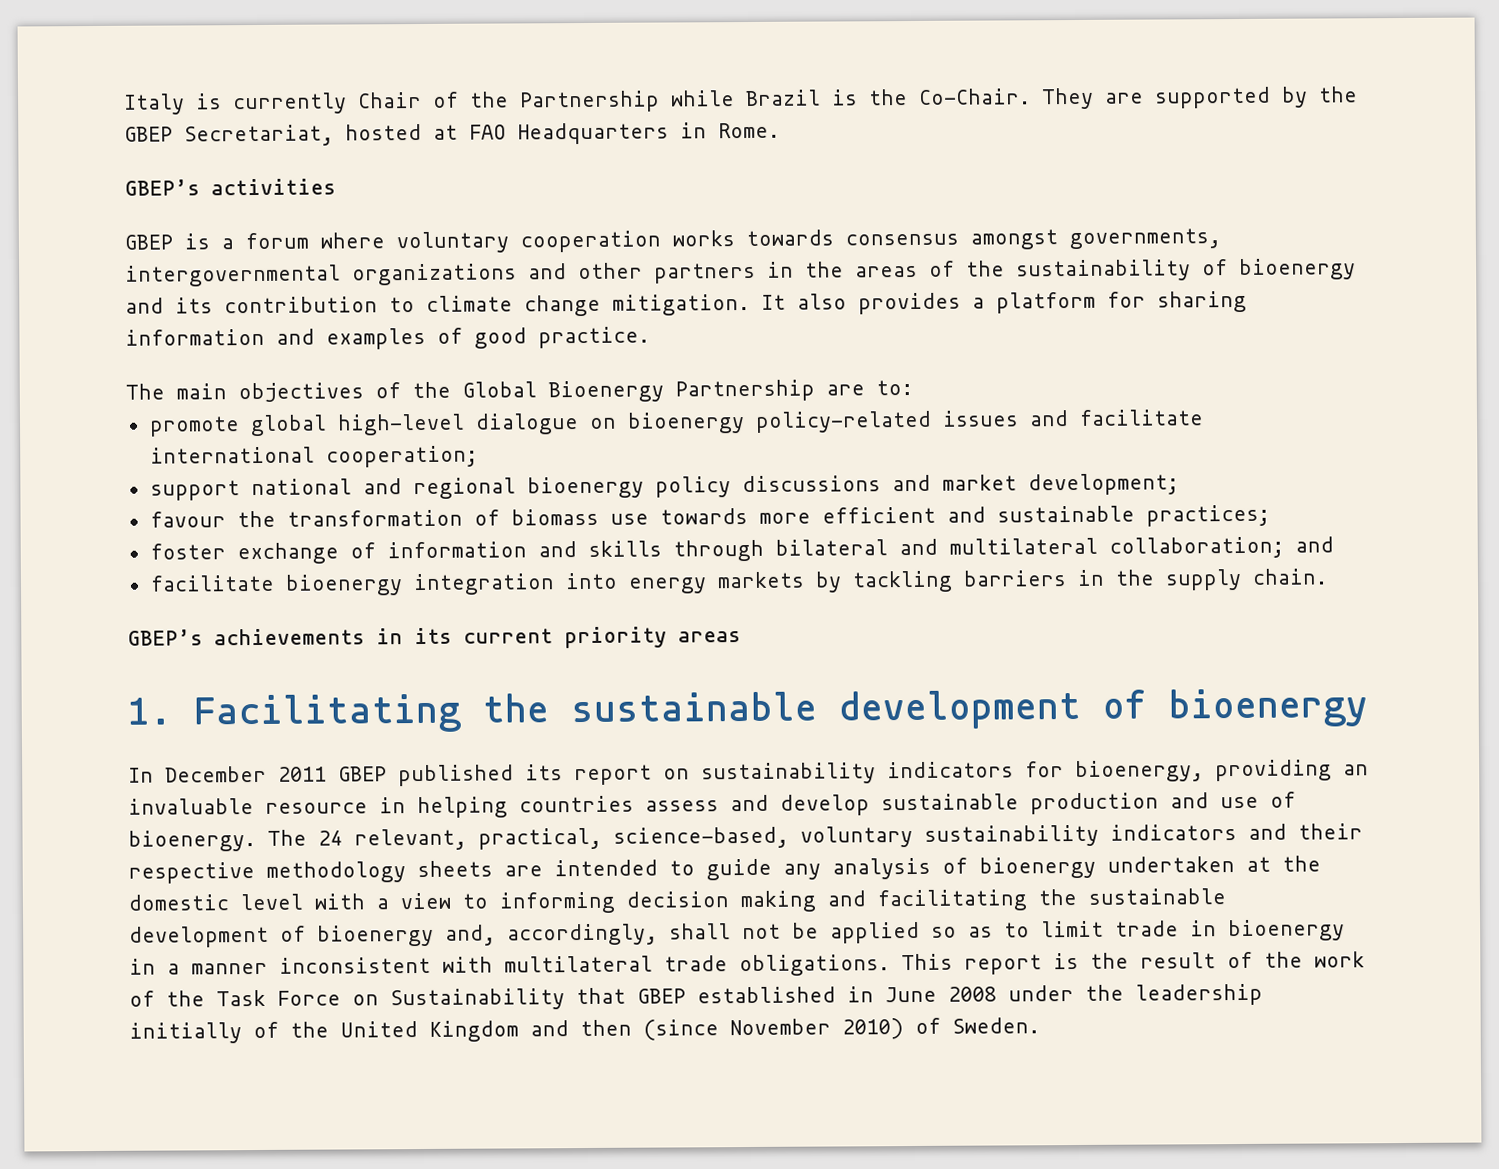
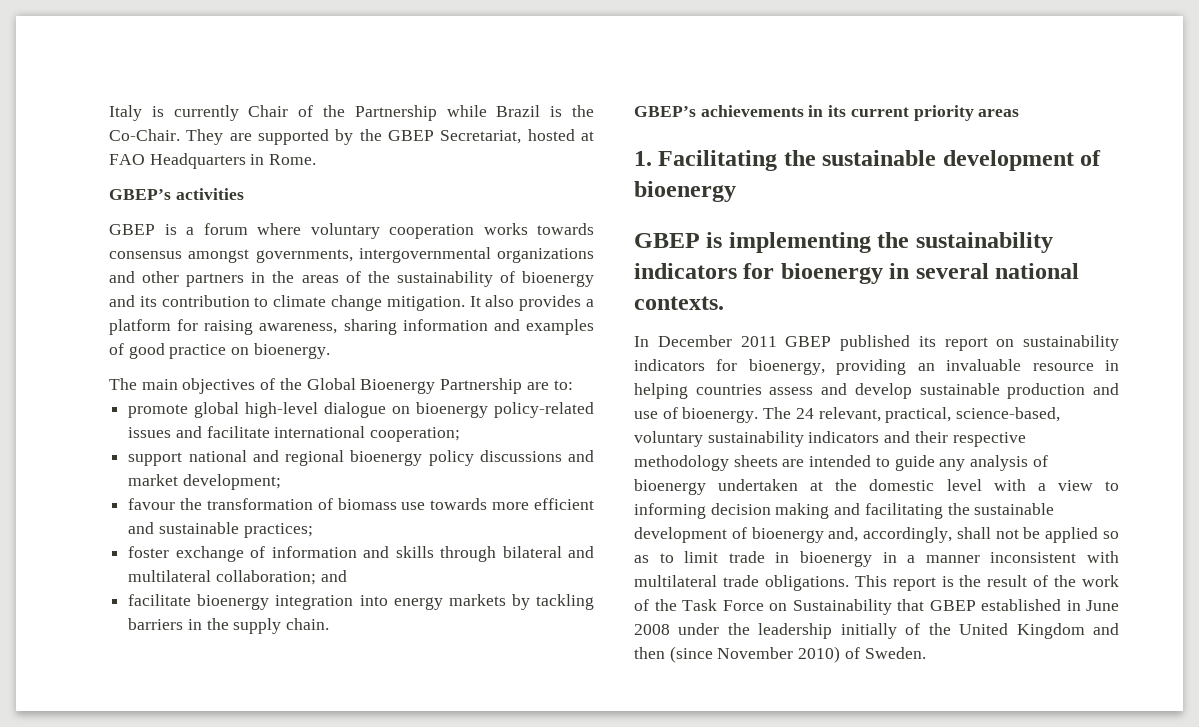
- It also provides a platform for sharing information and examples of good practice.
+ It also provides a platform for raising awareness, sharing information and examples of good practice on bioenergy.
+ GBEP is implementing the sustainability indicators for bioenergy in several national contexts.

